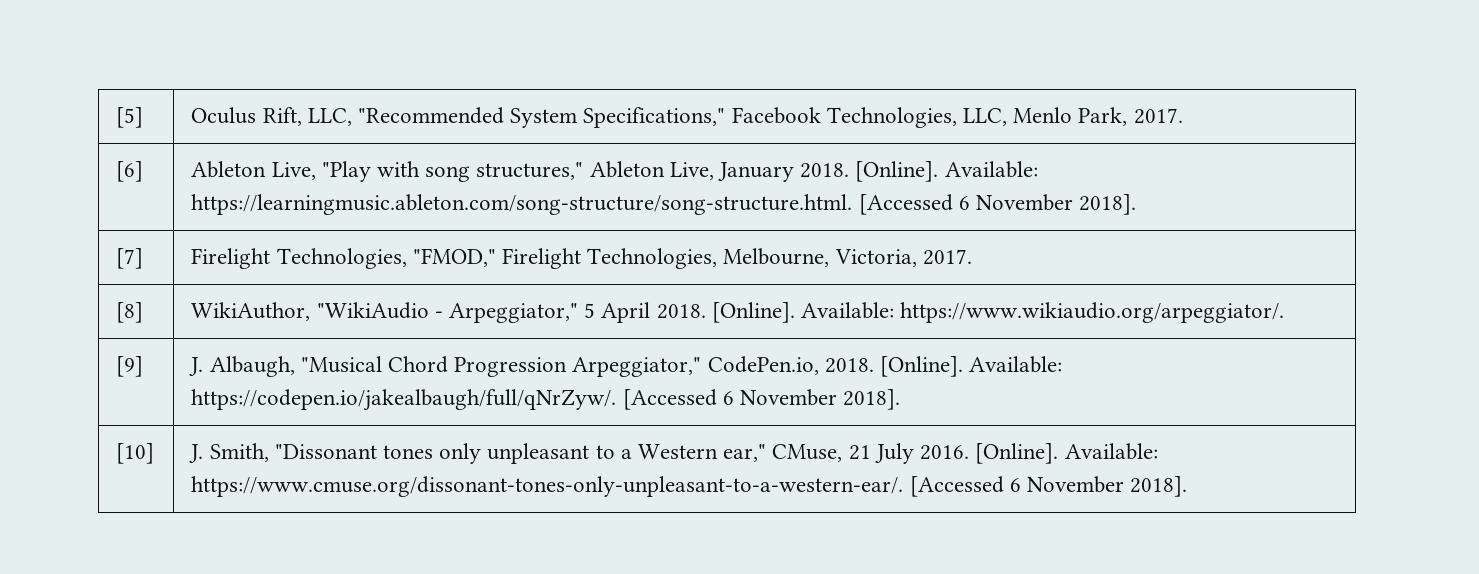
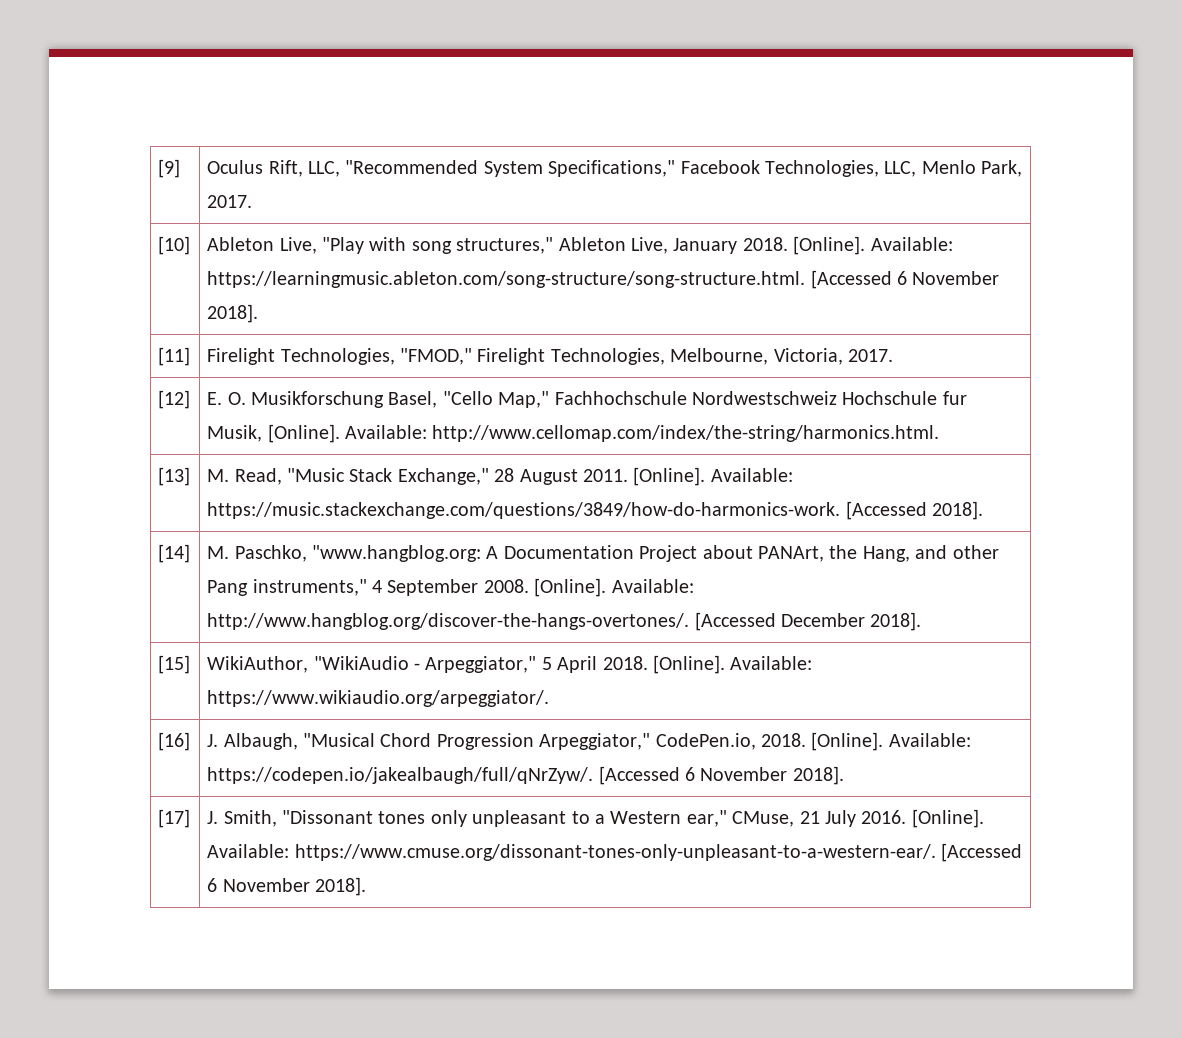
- [5] | Oculus Rift, LLC, "Recommended System Specifications," Facebook Technologies, LLC, Menlo Park, 2017.
+ [9] | Oculus Rift, LLC, "Recommended System Specifications," Facebook Technologies, LLC, Menlo Park, 2017.
- [6] | Ableton Live, "Play with song structures," Ableton Live, January 2018. [Online]. Available: https://learningmusic.ableton.com/song-structure/song-structure.html. [Accessed 6 November 2018].
+ [10] | Ableton Live, "Play with song structures," Ableton Live, January 2018. [Online]. Available: https://learningmusic.ableton.com/song-structure/song-structure.html. [Accessed 6 November 2018].
- [7] | Firelight Technologies, "FMOD," Firelight Technologies, Melbourne, Victoria, 2017.
+ [11] | Firelight Technologies, "FMOD," Firelight Technologies, Melbourne, Victoria, 2017.
- [8] | WikiAuthor, "WikiAudio - Arpeggiator," 5 April 2018. [Online]. Available: https://www.wikiaudio.org/arpeggiator/.
+ [12] | E. O. Musikforschung Basel, "Cello Map," Fachhochschule Nordwestschweiz Hochschule fur Musik, [Online]. Available: http://www.cellomap.com/index/the-string/harmonics.html.
+ [13] | M. Read, "Music Stack Exchange," 28 August 2011. [Online]. Available: https://music.stackexchange.com/questions/3849/how-do-harmonics-work. [Accessed 2018].
+ [14] | M. Paschko, "www.hangblog.org: A Documentation Project about PANArt, the Hang, and other Pang instruments," 4 September 2008. [Online]. Available: http://www.hangblog.org/discover-the-hangs-overtones/. [Accessed December 2018].
+ [15] | WikiAuthor, "WikiAudio - Arpeggiator," 5 April 2018. [Online]. Available: https://www.wikiaudio.org/arpeggiator/.
- [9] | J. Albaugh, "Musical Chord Progression Arpeggiator," CodePen.io, 2018. [Online]. Available: https://codepen.io/jakealbaugh/full/qNrZyw/. [Accessed 6 November 2018].
+ [16] | J. Albaugh, "Musical Chord Progression Arpeggiator," CodePen.io, 2018. [Online]. Available: https://codepen.io/jakealbaugh/full/qNrZyw/. [Accessed 6 November 2018].
- [10] | J. Smith, "Dissonant tones only unpleasant to a Western ear," CMuse, 21 July 2016. [Online]. Available: https://www.cmuse.org/dissonant-tones-only-unpleasant-to-a-western-ear/. [Accessed 6 November 2018].
+ [17] | J. Smith, "Dissonant tones only unpleasant to a Western ear," CMuse, 21 July 2016. [Online]. Available: https://www.cmuse.org/dissonant-tones-only-unpleasant-to-a-western-ear/. [Accessed 6 November 2018].

